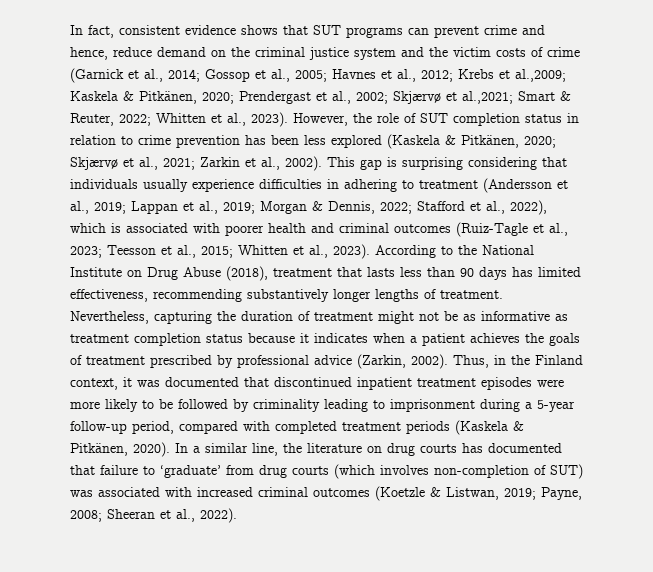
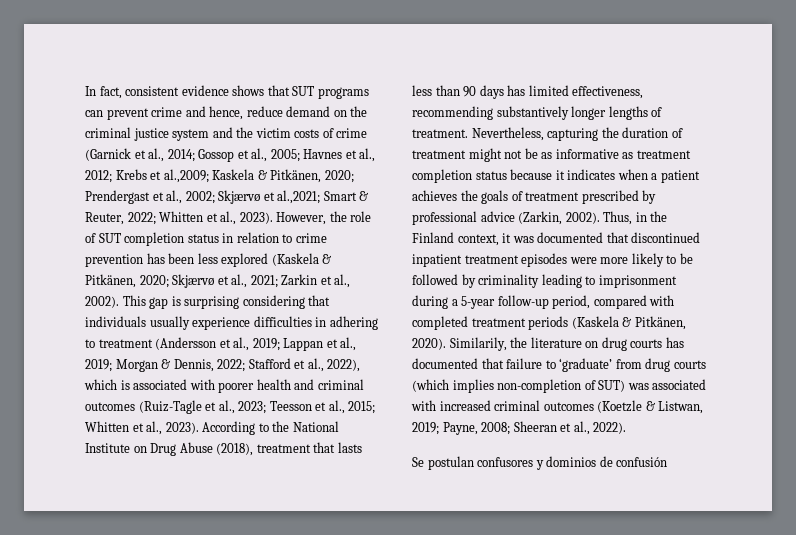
- In a similar line, the literature on drug courts has documented that failure to ‘graduate’ from drug courts (which involves non-completion of SUT) was associated with increased criminal outcomes (Koetzle & Listwan, 2019; Payne, 2008; Sheeran et al., 2022).
+ Similarily, the literature on drug courts has documented that failure to ‘graduate’ from drug courts (which implies non-completion of SUT) was associated with increased criminal outcomes (Koetzle & Listwan, 2019; Payne, 2008; Sheeran et al., 2022).
+ Se postulan confusores y dominios de confusión

